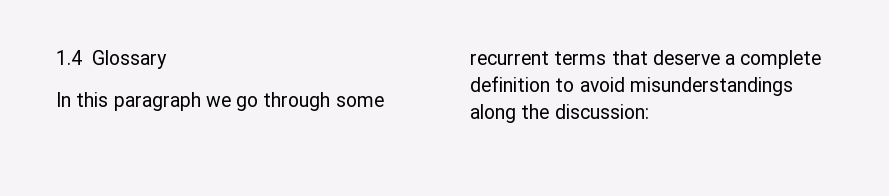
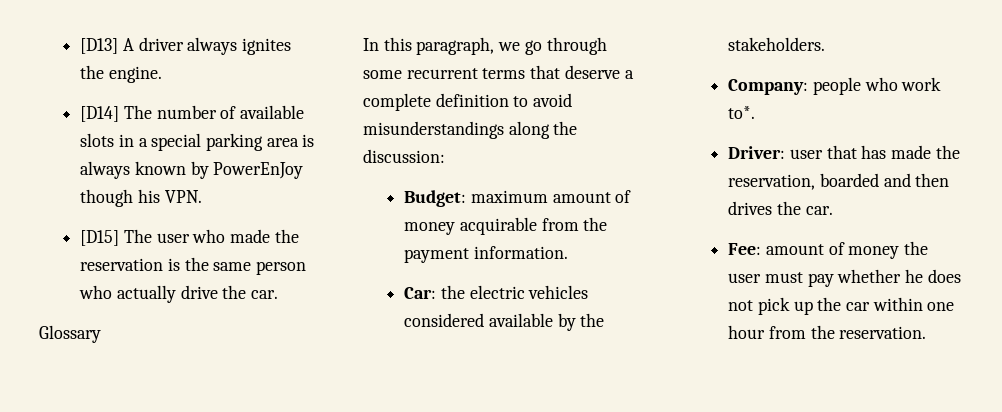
- 1.4 Glossary
+ [D13] A driver always ignites the engine.
+ [D14] The number of available slots in a special parking area is always known by PowerEnJoy though his VPN.
+ [D15] The user who made the reservation is the same person who actually drive the car.
+ Glossary
- In this paragraph we go through some recurrent terms that deserve a complete definition to avoid misunderstandings along the discussion:
+ In this paragraph, we go through some recurrent terms that deserve a complete definition to avoid misunderstandings along the discussion:
+ Budget: maximum amount of money acquirable from the payment information.
+ Car: the electric vehicles considered available by the stakeholders.
+ Company: people who work to*.
+ Driver: user that has made the reservation, boarded and then drives the car.
+ Fee: amount of money the user must pay whether he does not pick up the car within one hour from the reservation.

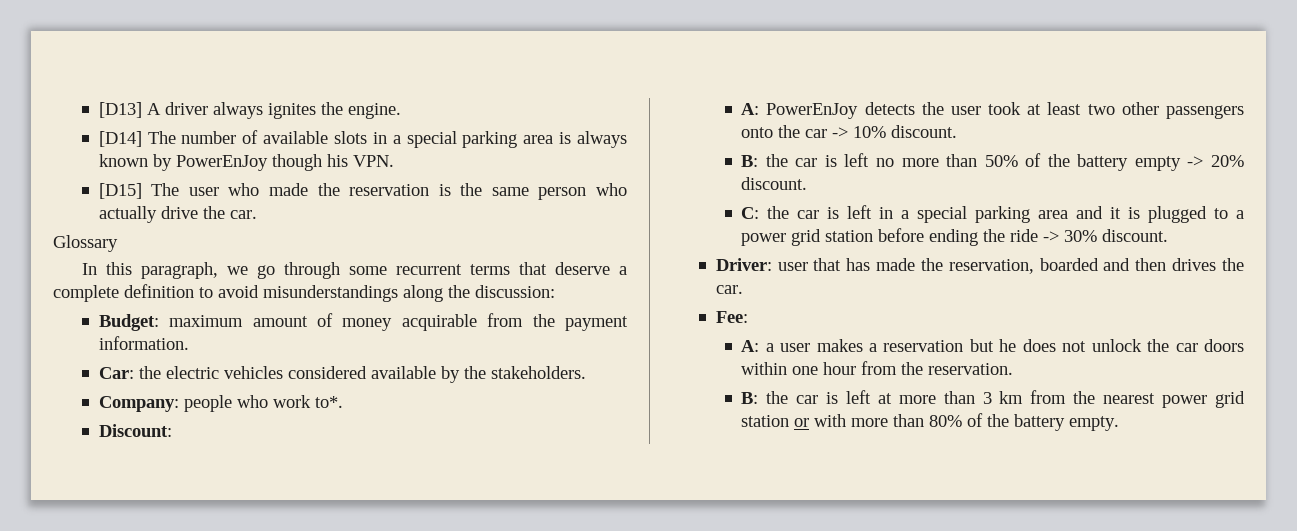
+ Discount:
+ A: PowerEnJoy detects the user took at least two other passengers onto the car -> 10% discount.
+ B: the car is left no more than 50% of the battery empty -> 20% discount.
+ C: the car is left in a special parking area and it is plugged to a power grid station before ending the ride -> 30% discount.
- Fee: amount of money the user must pay whether he does not pick up the car within one hour from the reservation.
+ Fee:
+ A: a user makes a reservation but he does not unlock the car doors within one hour from the reservation.
+ B: the car is left at more than 3 km from the nearest power grid station or with more than 80% of the battery empty.

